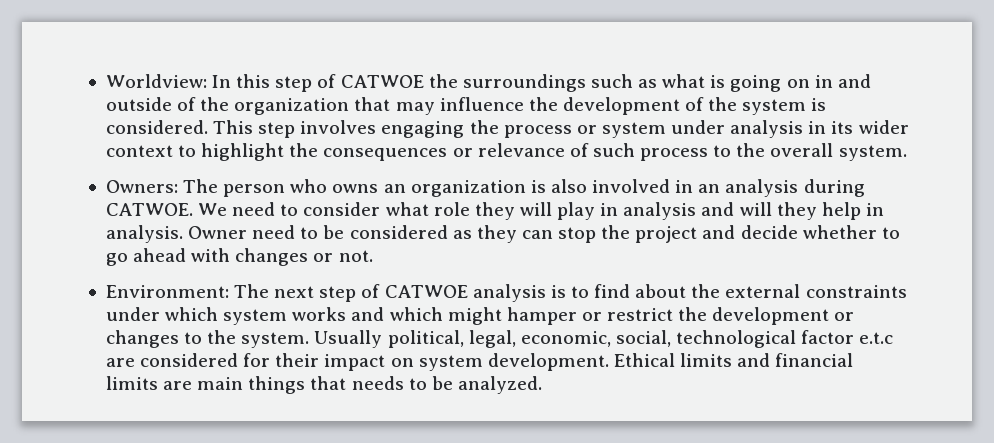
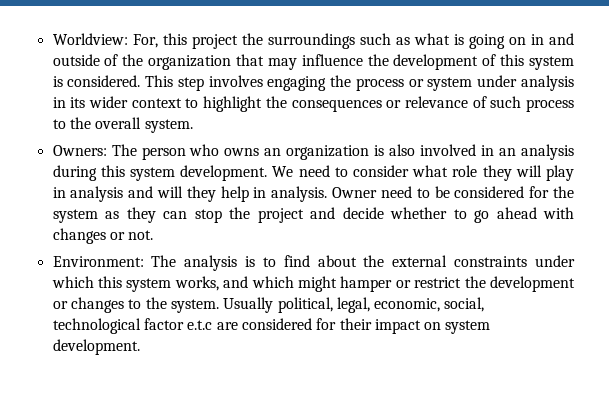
- Worldview: In this step of CATWOE the surroundings such as what is going on in and outside of the organization that may influence the development of the system is considered.
+ Worldview: For, this project the surroundings such as what is going on in and outside of the organization that may influence the development of this system is considered.
- Owners: The person who owns an organization is also involved in an analysis during CATWOE.
+ Owners: The person who owns an organization is also involved in an analysis during this system development.
- Owner need to be considered as they can stop the project and decide whether to go ahead with changes or not.
+ Owner need to be considered for the system as they can stop the project and decide whether to go ahead with changes or not.
- Environment: The next step of CATWOE analysis is to find about the external constraints under which system works and which might hamper or restrict the development or changes to the system.
+ Environment: The analysis is to find about the external constraints under which this system works, and which might hamper or restrict the development or changes to the system.
- Ethical limits and financial limits are main things that needs to be analyzed.

